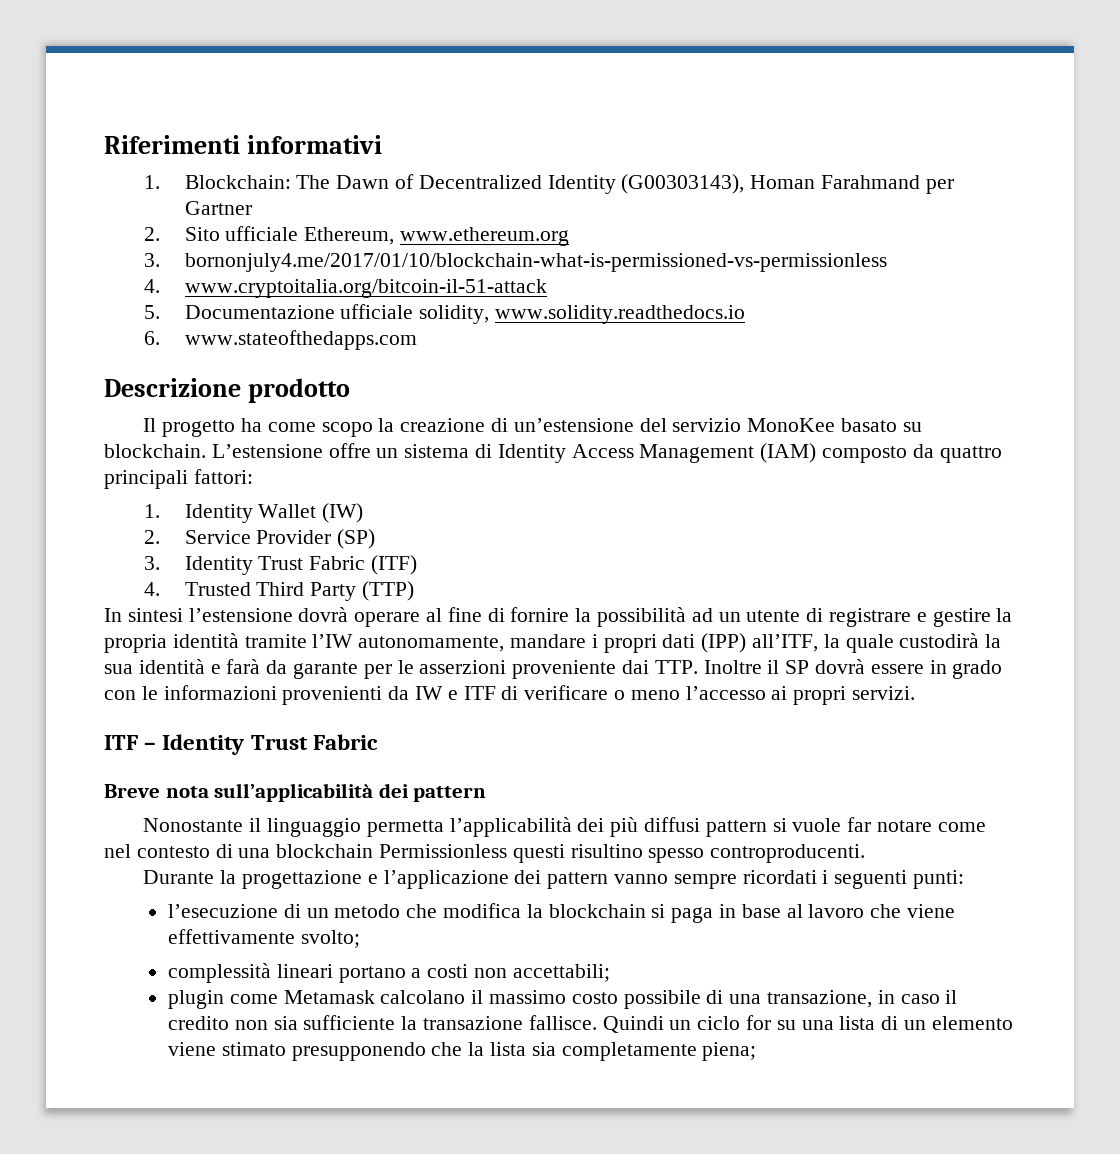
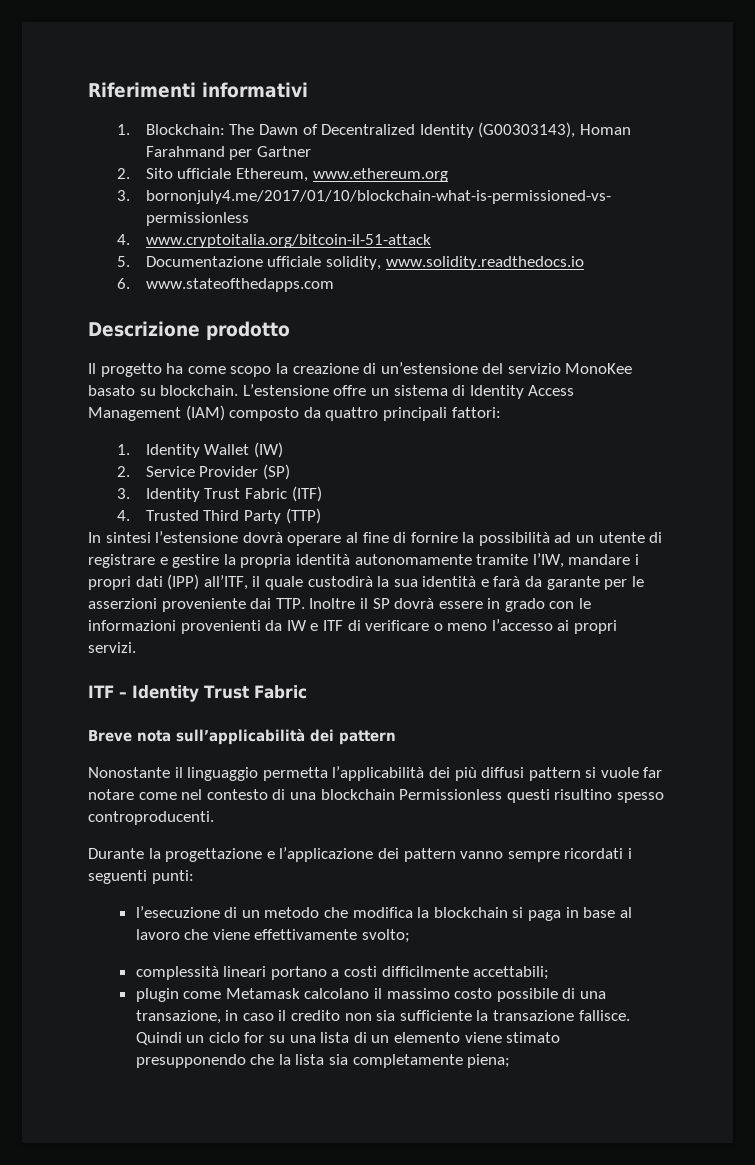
- In sintesi l’estensione dovrà operare al fine di fornire la possibilità ad un utente di registrare e gestire la propria identità tramite l’IW autonomamente, mandare i propri dati (IPP) all’ITF, la quale custodirà la sua identità e farà da garante per le asserzioni proveniente dai TTP. Inoltre il SP dovrà essere in grado con le informazioni provenienti da IW e ITF di verificare o meno l’accesso ai propri servizi.
+ In sintesi l’estensione dovrà operare al fine di fornire la possibilità ad un utente di registrare e gestire la propria identità autonomamente tramite l’IW, mandare i propri dati (IPP) all’ITF, il quale custodirà la sua identità e farà da garante per le asserzioni proveniente dai TTP. Inoltre il SP dovrà essere in grado con le informazioni provenienti da IW e ITF di verificare o meno l’accesso ai propri servizi.
- complessità lineari portano a costi non accettabili;
+ complessità lineari portano a costi difficilmente accettabili;

